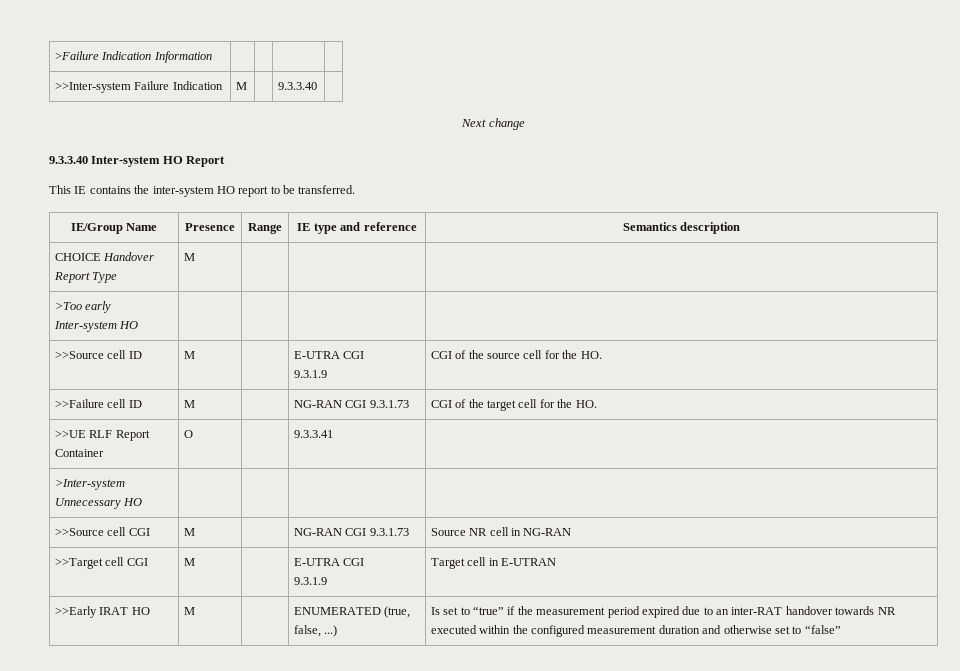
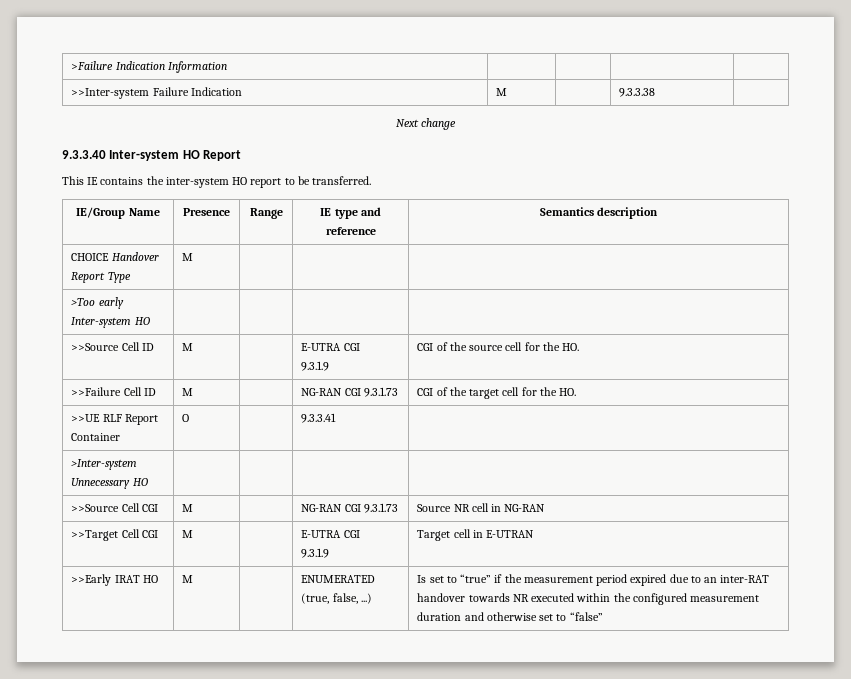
- >>Inter-system Failure Indication | M | | 9.3.3.40 |
+ >>Inter-system Failure Indication | M | | 9.3.3.38 |
- >>Source cell ID | M | | E-UTRA CGI
+ >>Source Cell ID | M | | E-UTRA CGI
- >>Failure cell ID | M | | NG-RAN CGI 9.3.1.73 | CGI of the target cell for the HO.
+ >>Failure Cell ID | M | | NG-RAN CGI 9.3.1.73 | CGI of the target cell for the HO.
- >>Source cell CGI | M | | NG-RAN CGI 9.3.1.73 | Source NR cell in NG-RAN
+ >>Source Cell CGI | M | | NG-RAN CGI 9.3.1.73 | Source NR cell in NG-RAN
- >>Target cell CGI | M | | E-UTRA CGI
+ >>Target Cell CGI | M | | E-UTRA CGI

